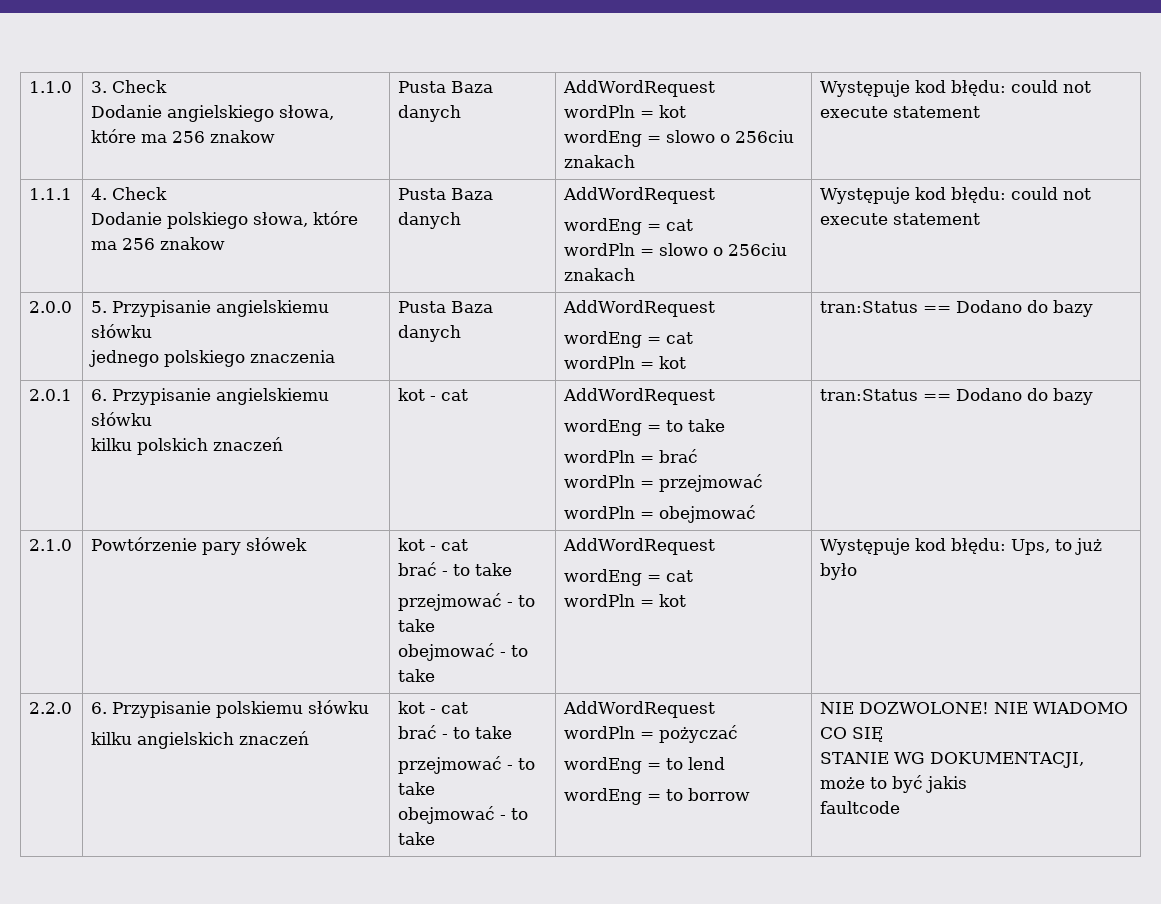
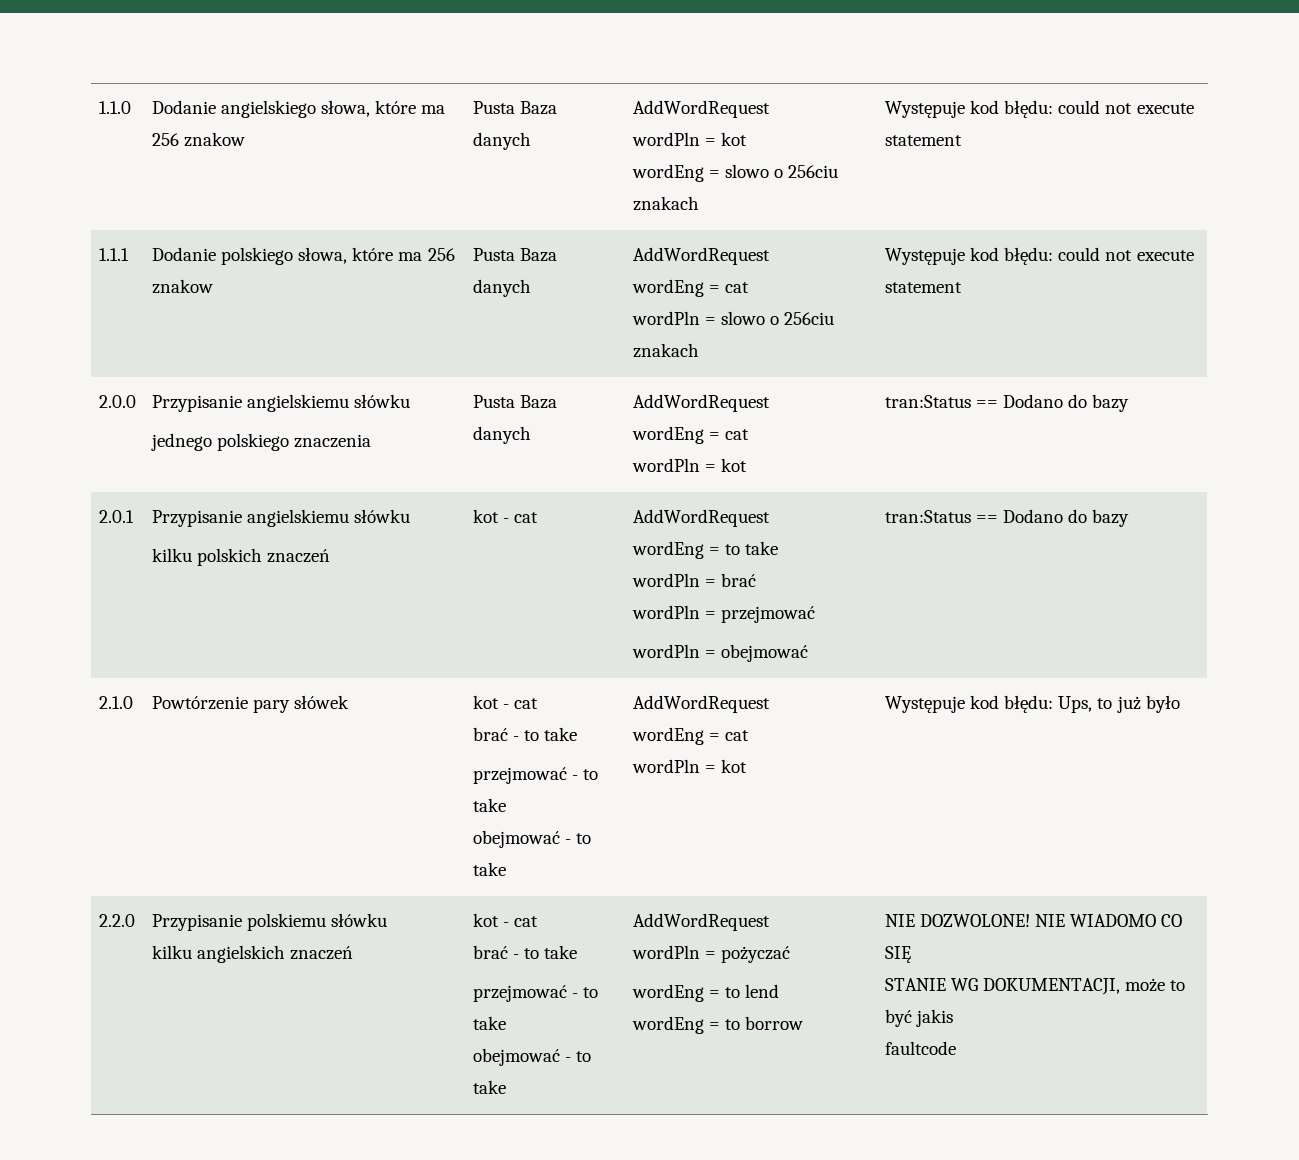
- 1.1.0 | 3. Check
- Dodanie angielskiego słowa, które ma 256 znakow | Pusta Baza danych | AddWordRequest
+ 1.1.0 | Dodanie angielskiego słowa, które ma 256 znakow | Pusta Baza danych | AddWordRequest
- 1.1.1 | 4. Check
- Dodanie polskiego słowa, które ma 256 znakow | Pusta Baza danych | AddWordRequest
+ 1.1.1 | Dodanie polskiego słowa, które ma 256 znakow | Pusta Baza danych | AddWordRequest
- 2.0.0 | 5. Przypisanie angielskiemu słówku
+ 2.0.0 | Przypisanie angielskiemu słówku
- 2.0.1 | 6. Przypisanie angielskiemu słówku
+ 2.0.1 | Przypisanie angielskiemu słówku
- 6. Przypisanie polskiemu słówku
+ Przypisanie polskiemu słówku

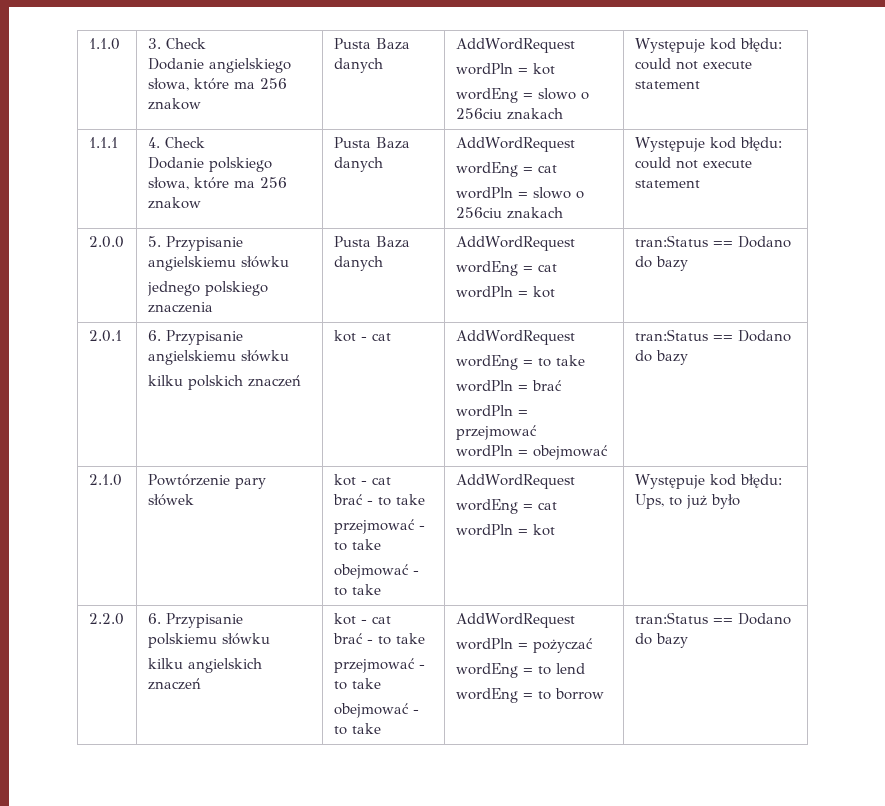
- 1.1.0 | Dodanie angielskiego słowa, które ma 256 znakow | Pusta Baza danych | AddWordRequest
+ 1.1.0 | 3. Check
+ Dodanie angielskiego słowa, które ma 256 znakow | Pusta Baza danych | AddWordRequest
- 1.1.1 | Dodanie polskiego słowa, które ma 256 znakow | Pusta Baza danych | AddWordRequest
+ 1.1.1 | 4. Check
+ Dodanie polskiego słowa, które ma 256 znakow | Pusta Baza danych | AddWordRequest
- 2.0.0 | Przypisanie angielskiemu słówku
+ 2.0.0 | 5. Przypisanie angielskiemu słówku
- 2.0.1 | Przypisanie angielskiemu słówku
+ 2.0.1 | 6. Przypisanie angielskiemu słówku
- Przypisanie polskiemu słówku
+ 6. Przypisanie polskiemu słówku
- wordEng = to borrow | NIE DOZWOLONE! NIE WIADOMO CO SIĘ
- STANIE WG DOKUMENTACJI, może to być jakis
- faultcode
+ wordEng = to borrow | tran:Status == Dodano do bazy

